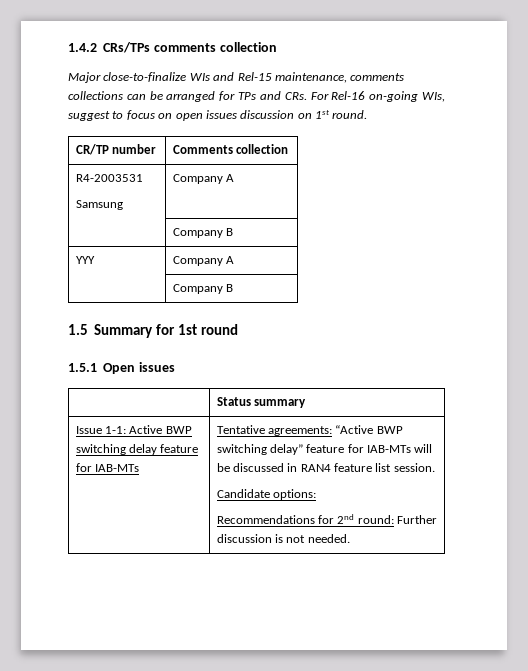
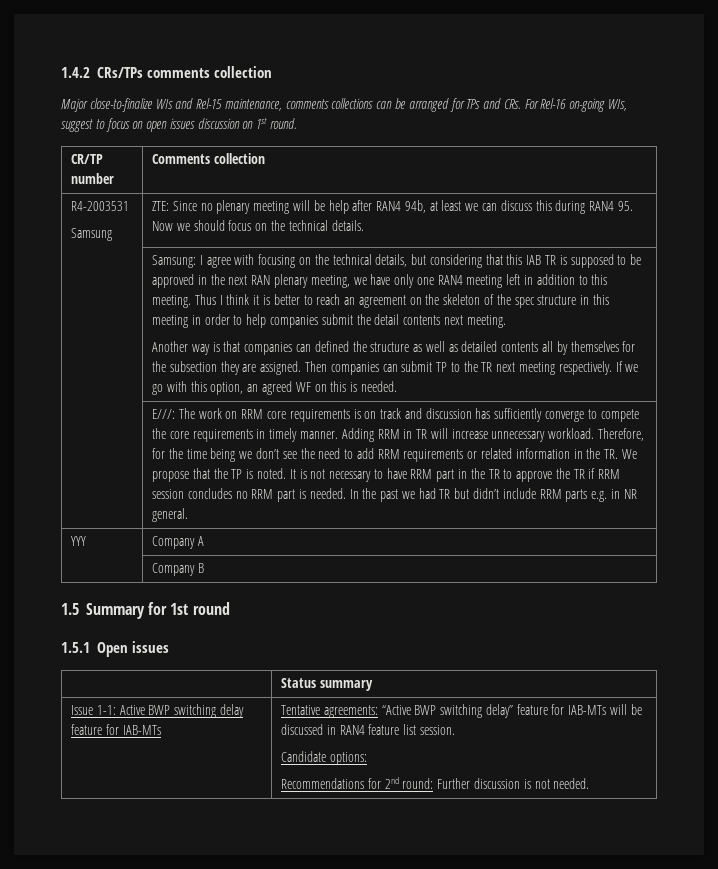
  R4-2003531
- Samsung | Company A
- | Company B
+ Samsung | ZTE: Since no plenary meeting will be help after RAN4 94b, at least we can discuss this during RAN4 95. Now we should focus on the technical details.
+ | Samsung: I agree with focusing on the technical details, but considering that this IAB TR is supposed to be approved in the next RAN plenary meeting, we have only one RAN4 meeting left in addition to this meeting. Thus I think it is better to reach an agreement on the skeleton of the spec structure in this meeting in order to help companies submit the detail contents next meeting.
+ Another way is that companies can defined the structure as well as detailed contents all by themselves for the subsection they are assigned. Then companies can submit TP to the TR next meeting respectively. If we go with this option, an agreed WF on this is needed.
+ | E///: The work on RRM core requirements is on track and discussion has sufficiently converge to compete the core requirements in timely manner. Adding RRM in TR will increase unnecessary workload. Therefore, for the time being we don’t see the need to add RRM requirements or related information in the TR. We propose that the TP is noted. It is not necessary to have RRM part in the TR to approve the TR if RRM session concludes no RRM part is needed. In the past we had TR but didn’t include RRM parts e.g. in NR general.

